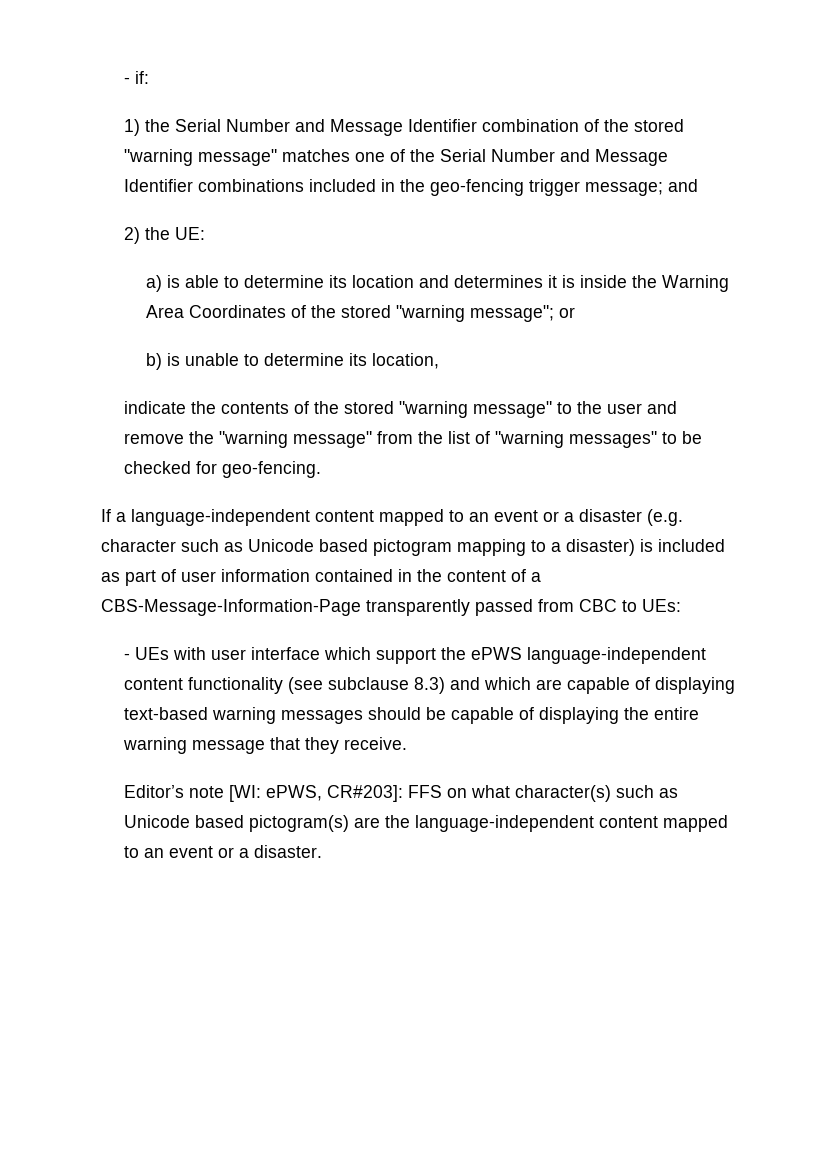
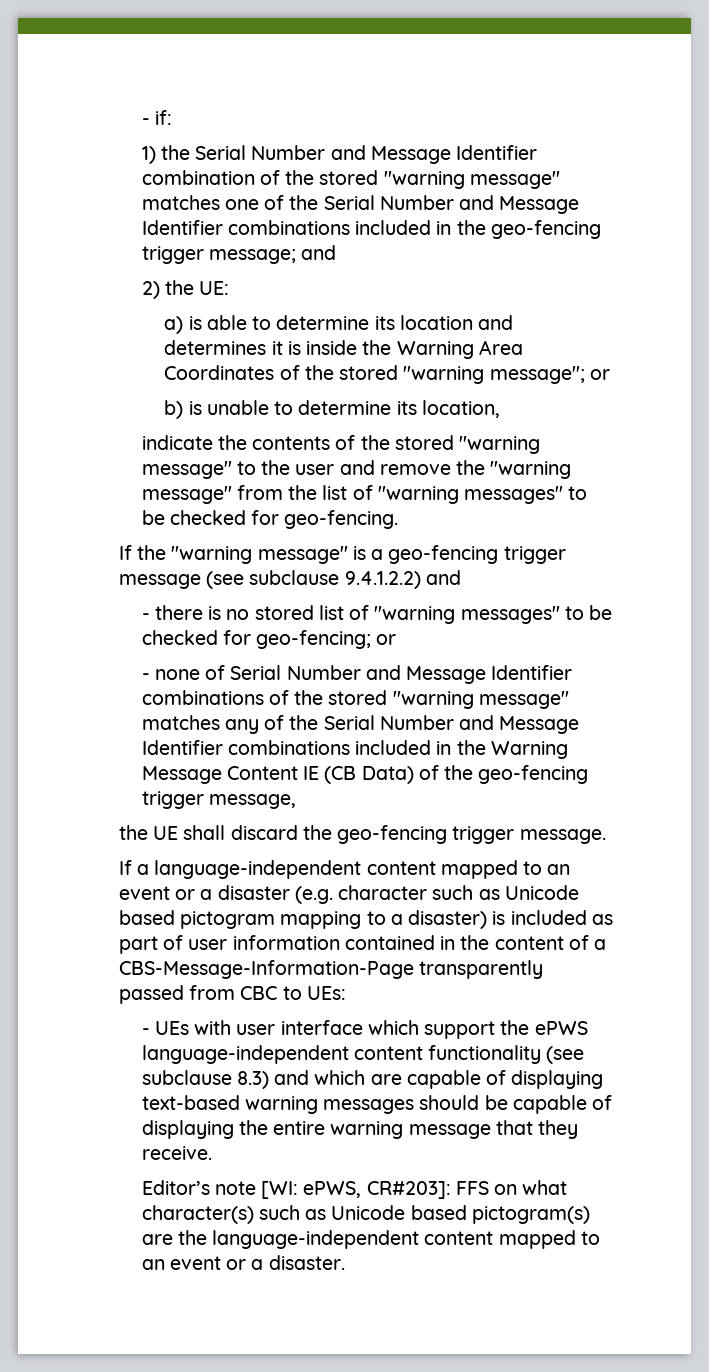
+ If the "warning message" is a geo-fencing trigger message (see subclause 9.4.1.2.2) and
+ - there is no stored list of "warning messages" to be checked for geo-fencing; or
+ - none of Serial Number and Message Identifier combinations of the stored "warning message" matches any of the Serial Number and Message Identifier combinations included in the Warning Message Content IE (CB Data) of the geo-fencing trigger message,
+ the UE shall discard the geo-fencing trigger message.

